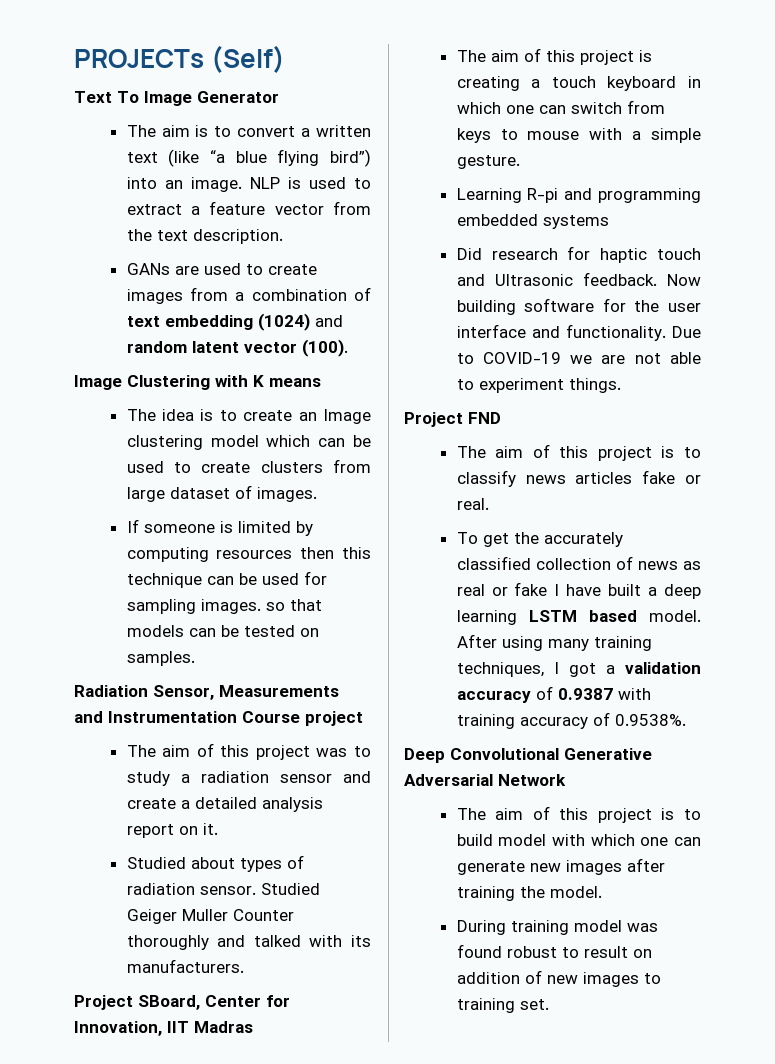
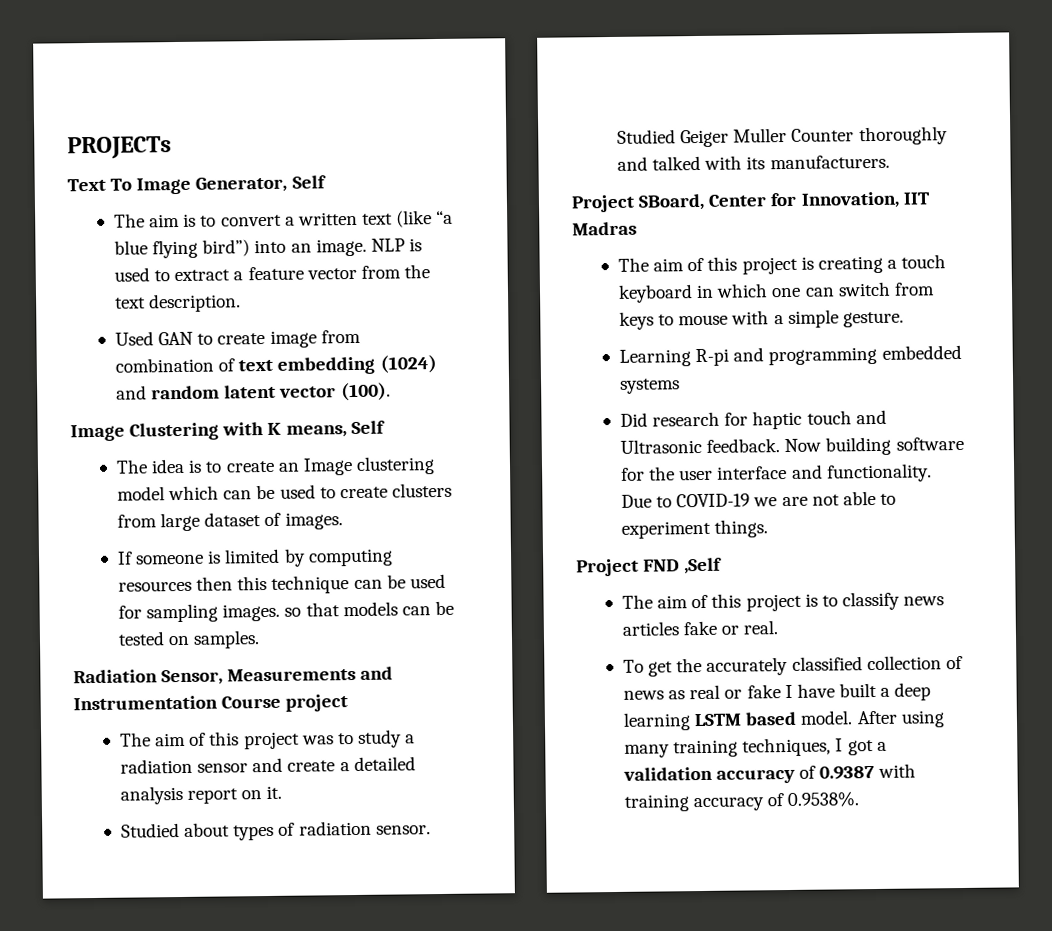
- PROJECTs (Self)
+ PROJECTs
- Text To Image Generator
+ Text To Image Generator, Self
- GANs are used to create images from a combination of text embedding (1024) and random latent vector (100).
+ Used GAN to create image from combination of text embedding (1024) and random latent vector (100).
- Image Clustering with K means
+ Image Clustering with K means, Self
- Project FND
+ Project FND ,Self
- Deep Convolutional Generative Adversarial Network
- The aim of this project is to build model with which one can generate new images after training the model.
- During training model was found robust to result on addition of new images to training set.

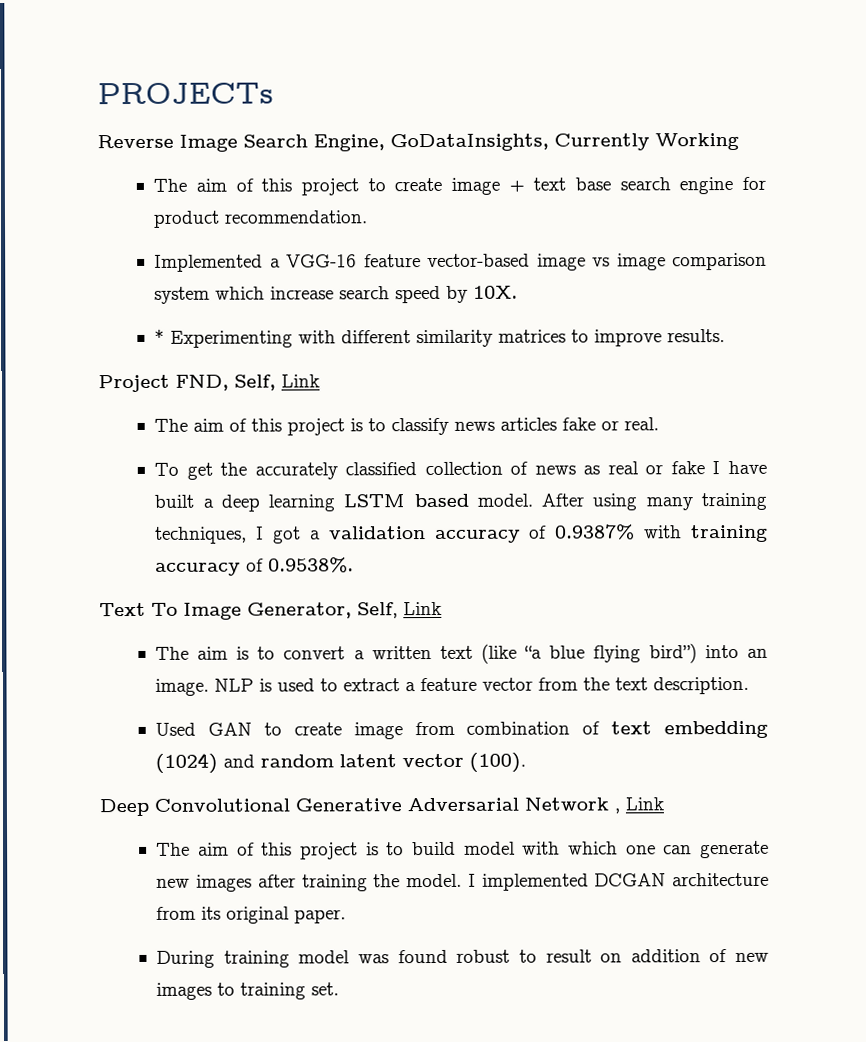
+ Reverse Image Search Engine, GoDataInsights, Currently Working
+ The aim of this project to create image + text base search engine for product recommendation.
+ Implemented a VGG-16 feature vector-based image vs image comparison system which increase search speed by 10X.
+ * Experimenting with different similarity matrices to improve results.
+ Project FND, Self, Link
+ The aim of this project is to classify news articles fake or real.
+ To get the accurately classified collection of news as real or fake I have built a deep learning LSTM based model. After using many training techniques, I got a validation accuracy of 0.9387% with training accuracy of 0.9538%.
- Text To Image Generator, Self
+ Text To Image Generator, Self, Link
- Image Clustering with K means, Self
- The idea is to create an Image clustering model which can be used to create clusters from large dataset of images.
- If someone is limited by computing resources then this technique can be used for sampling images. so that models can be tested on samples.
- Radiation Sensor, Measurements and Instrumentation Course project
- The aim of this project was to study a radiation sensor and create a detailed analysis report on it.
- Studied about types of radiation sensor. Studied Geiger Muller Counter thoroughly and talked with its manufacturers.
- Project SBoard, Center for Innovation, IIT Madras
- The aim of this project is creating a touch keyboard in which one can switch from keys to mouse with a simple gesture.
- Learning R-pi and programming embedded systems
- Did research for haptic touch and Ultrasonic feedback. Now building software for the user interface and functionality. Due to COVID-19 we are not able to experiment things.
- Project FND ,Self
- The aim of this project is to classify news articles fake or real.
- To get the accurately classified collection of news as real or fake I have built a deep learning LSTM based model. After using many training techniques, I got a validation accuracy of 0.9387 with training accuracy of 0.9538%.
+ Deep Convolutional Generative Adversarial Network , Link
+ The aim of this project is to build model with which one can generate new images after training the model. I implemented DCGAN architecture from its original paper.
+ During training model was found robust to result on addition of new images to training set.

